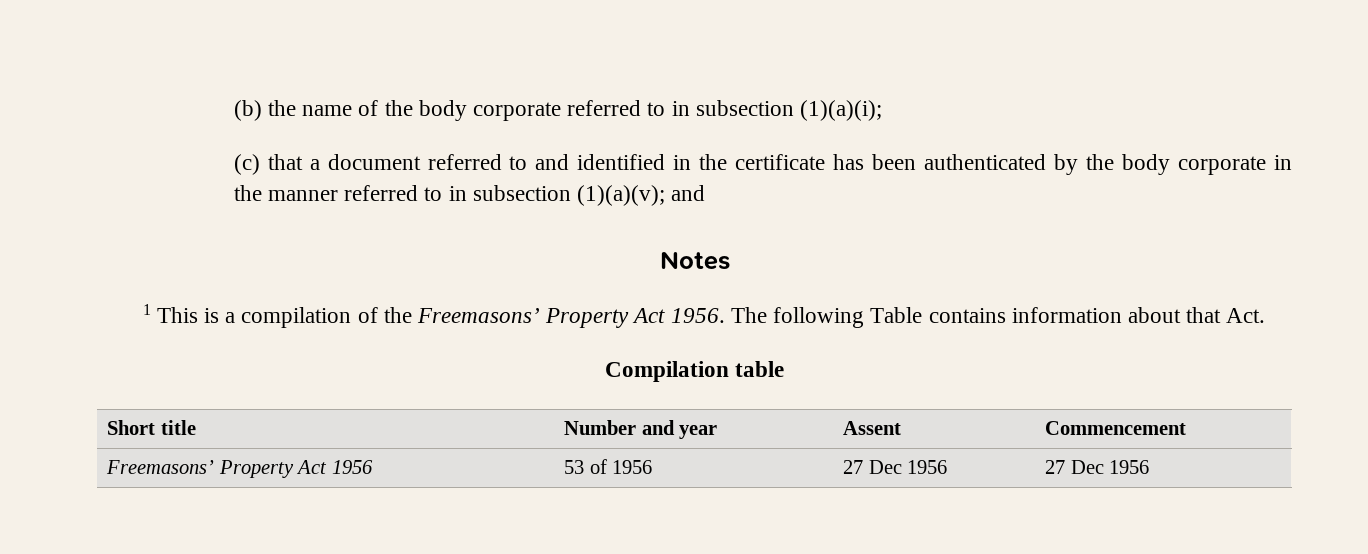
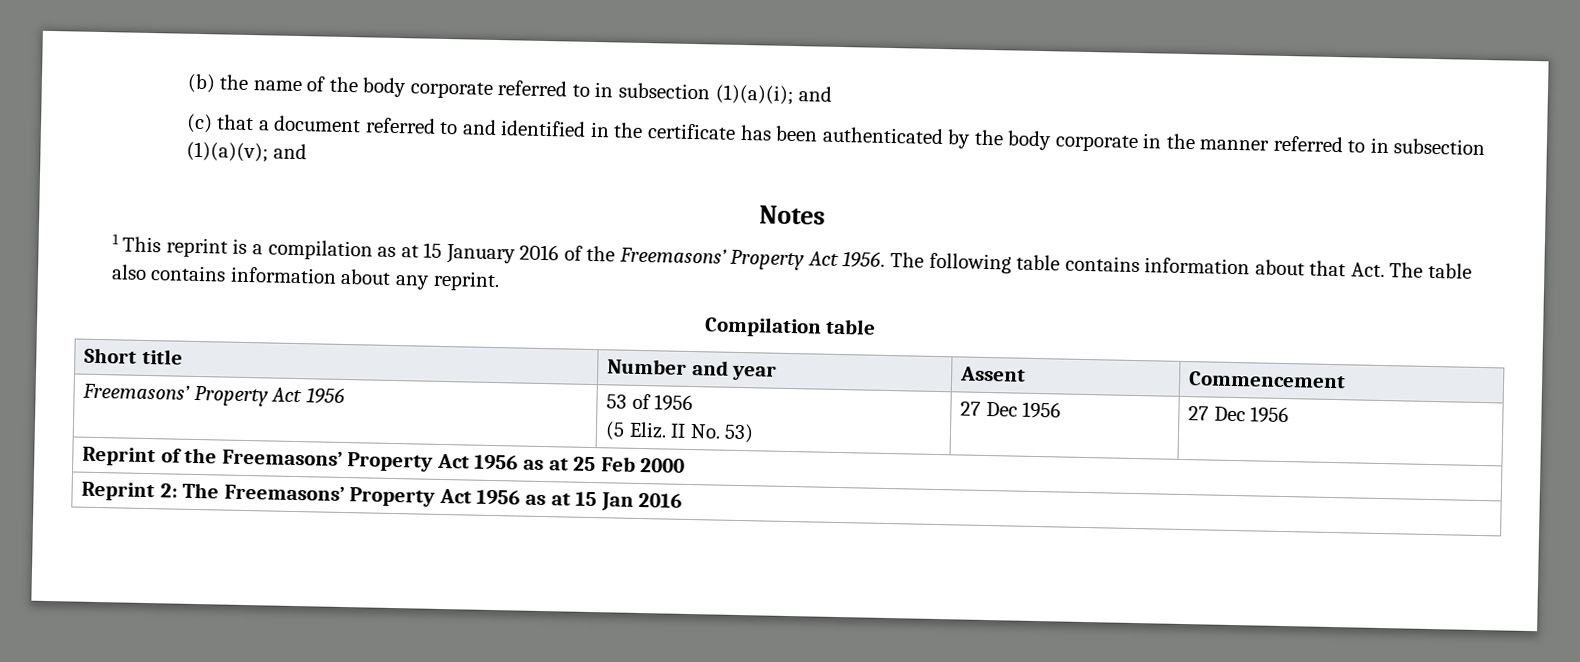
- (b) the name of the body corporate referred to in subsection (1)(a)(i);
+ (b) the name of the body corporate referred to in subsection (1)(a)(i); and
- 1 This is a compilation of the Freemasons’ Property Act 1956.
+ 1 This reprint is a compilation as at 15 January 2016 of the Freemasons’ Property Act 1956.
- The following Table contains information about that Act.
+ The following table contains information about that Act. The table also contains information about any reprint.
- Freemasons’ Property Act 1956 | 53 of 1956 | 27 Dec 1956 | 27 Dec 1956
+ Freemasons’ Property Act 1956 | 53 of 1956
+ (5 Eliz. II No. 53) | 27 Dec 1956 | 27 Dec 1956
+ Reprint of the Freemasons’ Property Act 1956 as at 25 Feb 2000
+ Reprint 2: The Freemasons’ Property Act 1956 as at 15 Jan 2016

